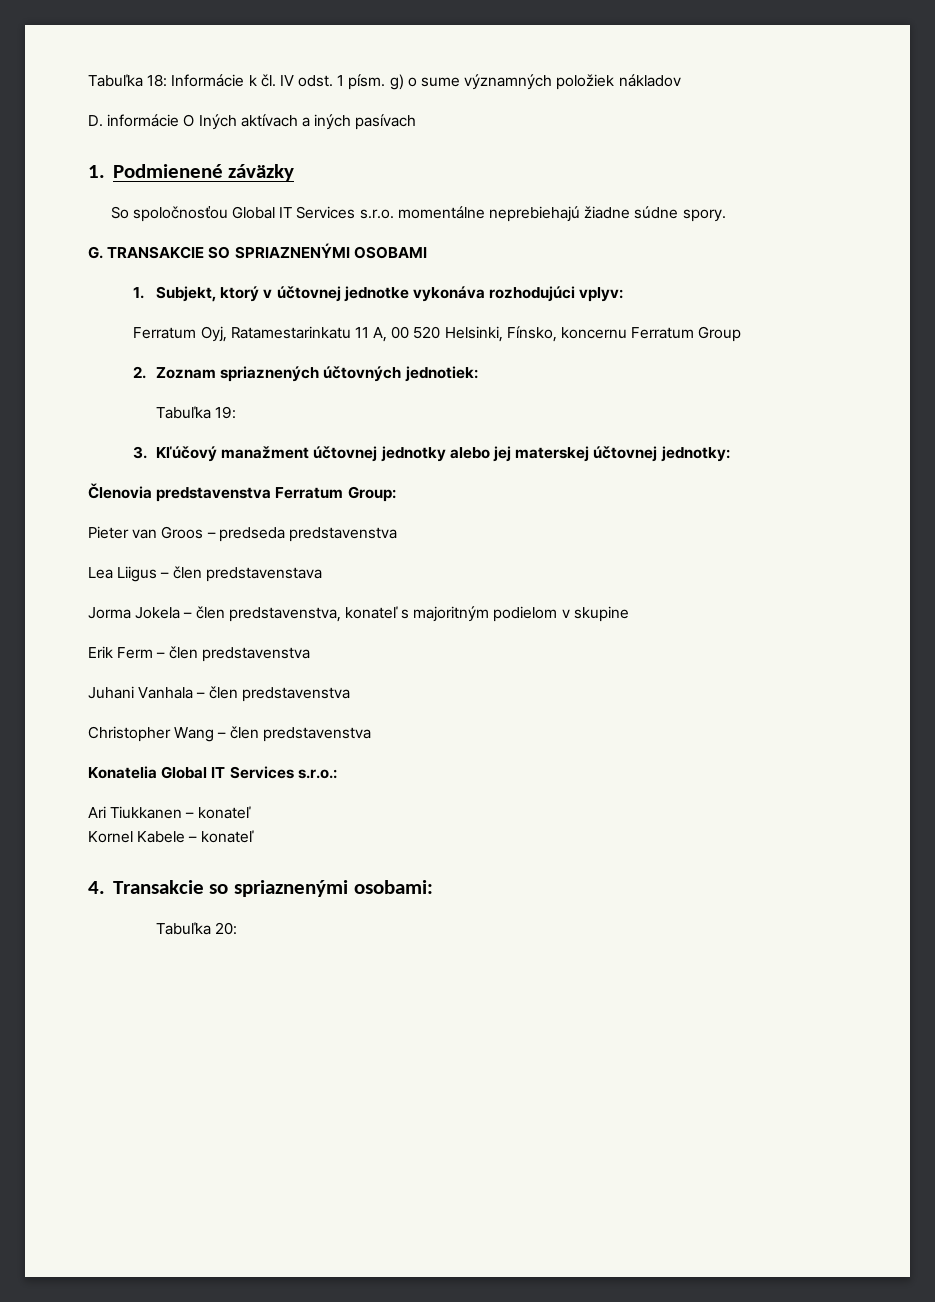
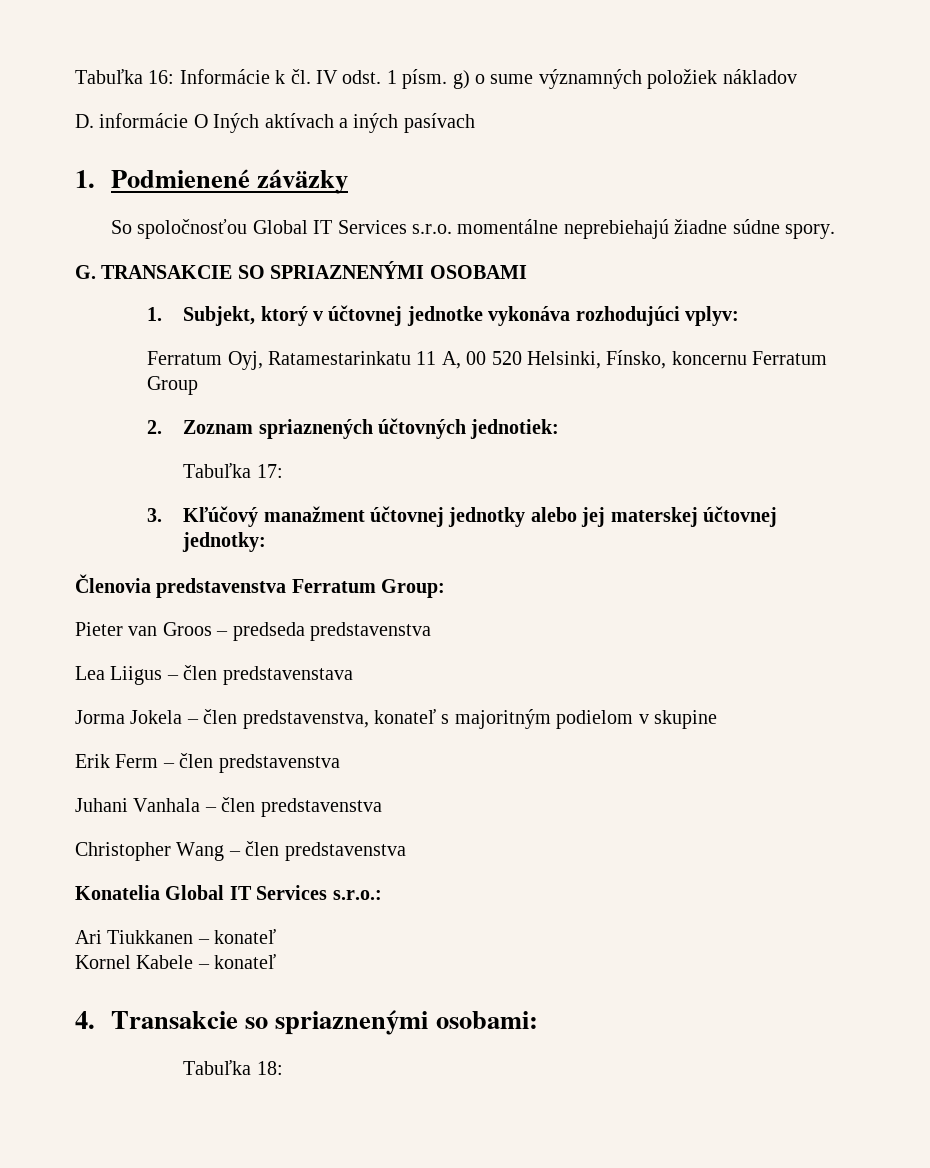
- Tabuľka 18: Informácie k čl. IV odst. 1 písm. g) o sume významných položiek nákladov
+ Tabuľka 16: Informácie k čl. IV odst. 1 písm. g) o sume významných položiek nákladov
- Tabuľka 19:
+ Tabuľka 17:
- Tabuľka 20:
+ Tabuľka 18:

